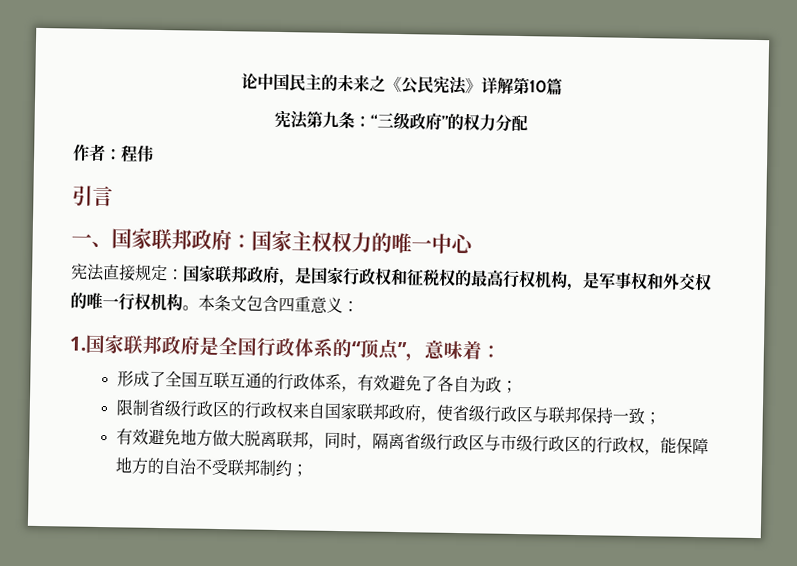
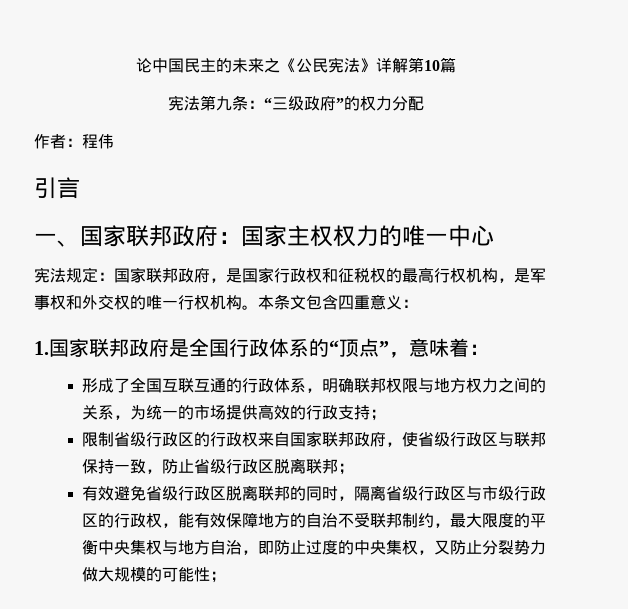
- 宪法直接规定：国家联邦政府，是国家行政权和征税权的最高行权机构，是军事权和外交权的唯一行权机构。
+ 宪法规定：国家联邦政府，是国家行政权和征税权的最高行权机构，是军事权和外交权的唯一行权机构。
- 形成了全国互联互通的行政体系，有效避免了各自为政；
+ 形成了全国互联互通的行政体系，明确联邦权限与地方权力之间的关系，为统一的市场提供高效的行政支持；
- 限制省级行政区的行政权来自国家联邦政府，使省级行政区与联邦保持一致；
+ 限制省级行政区的行政权来自国家联邦政府，使省级行政区与联邦保持一致，防止省级行政区脱离联邦；
- 有效避免地方做大脱离联邦，同时，隔离省级行政区与市级行政区的行政权，能保障地方的自治不受联邦制约；
+ 有效避免省级行政区脱离联邦的同时，隔离省级行政区与市级行政区的行政权，能有效保障地方的自治不受联邦制约，最大限度的平衡中央集权与地方自治，即防止过度的中央集权，又防止分裂势力做大规模的可能性；

